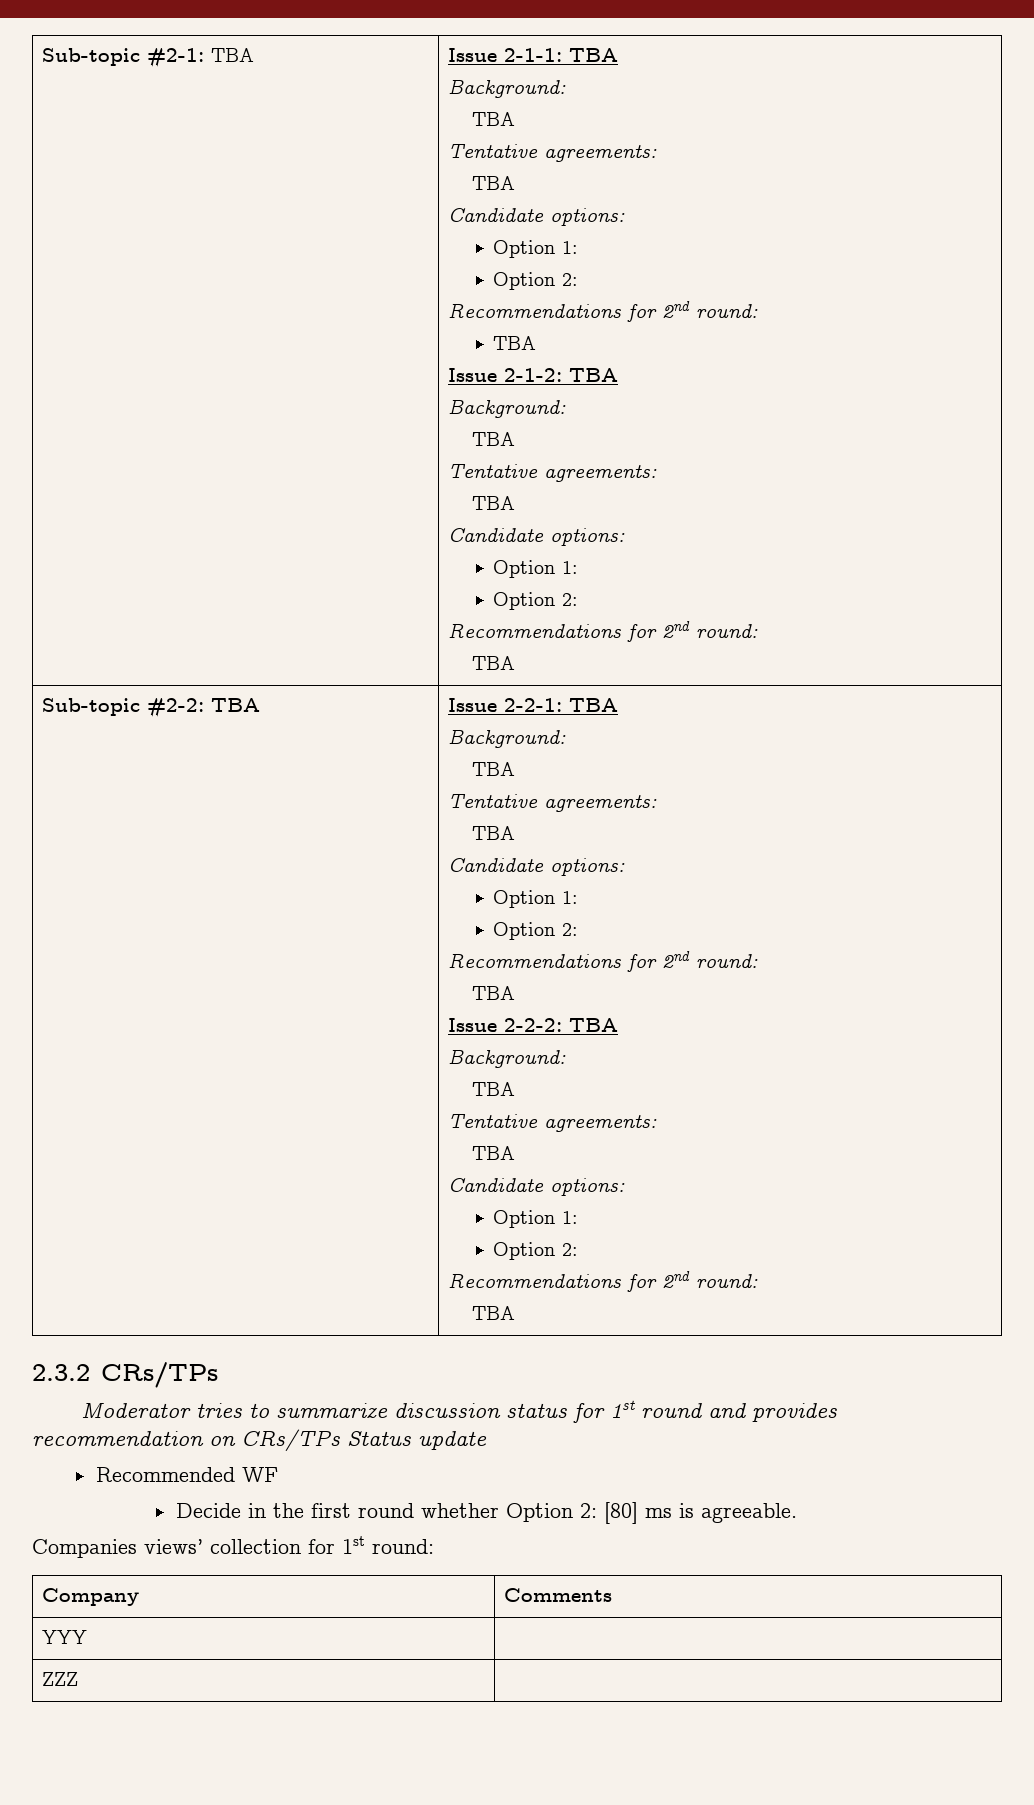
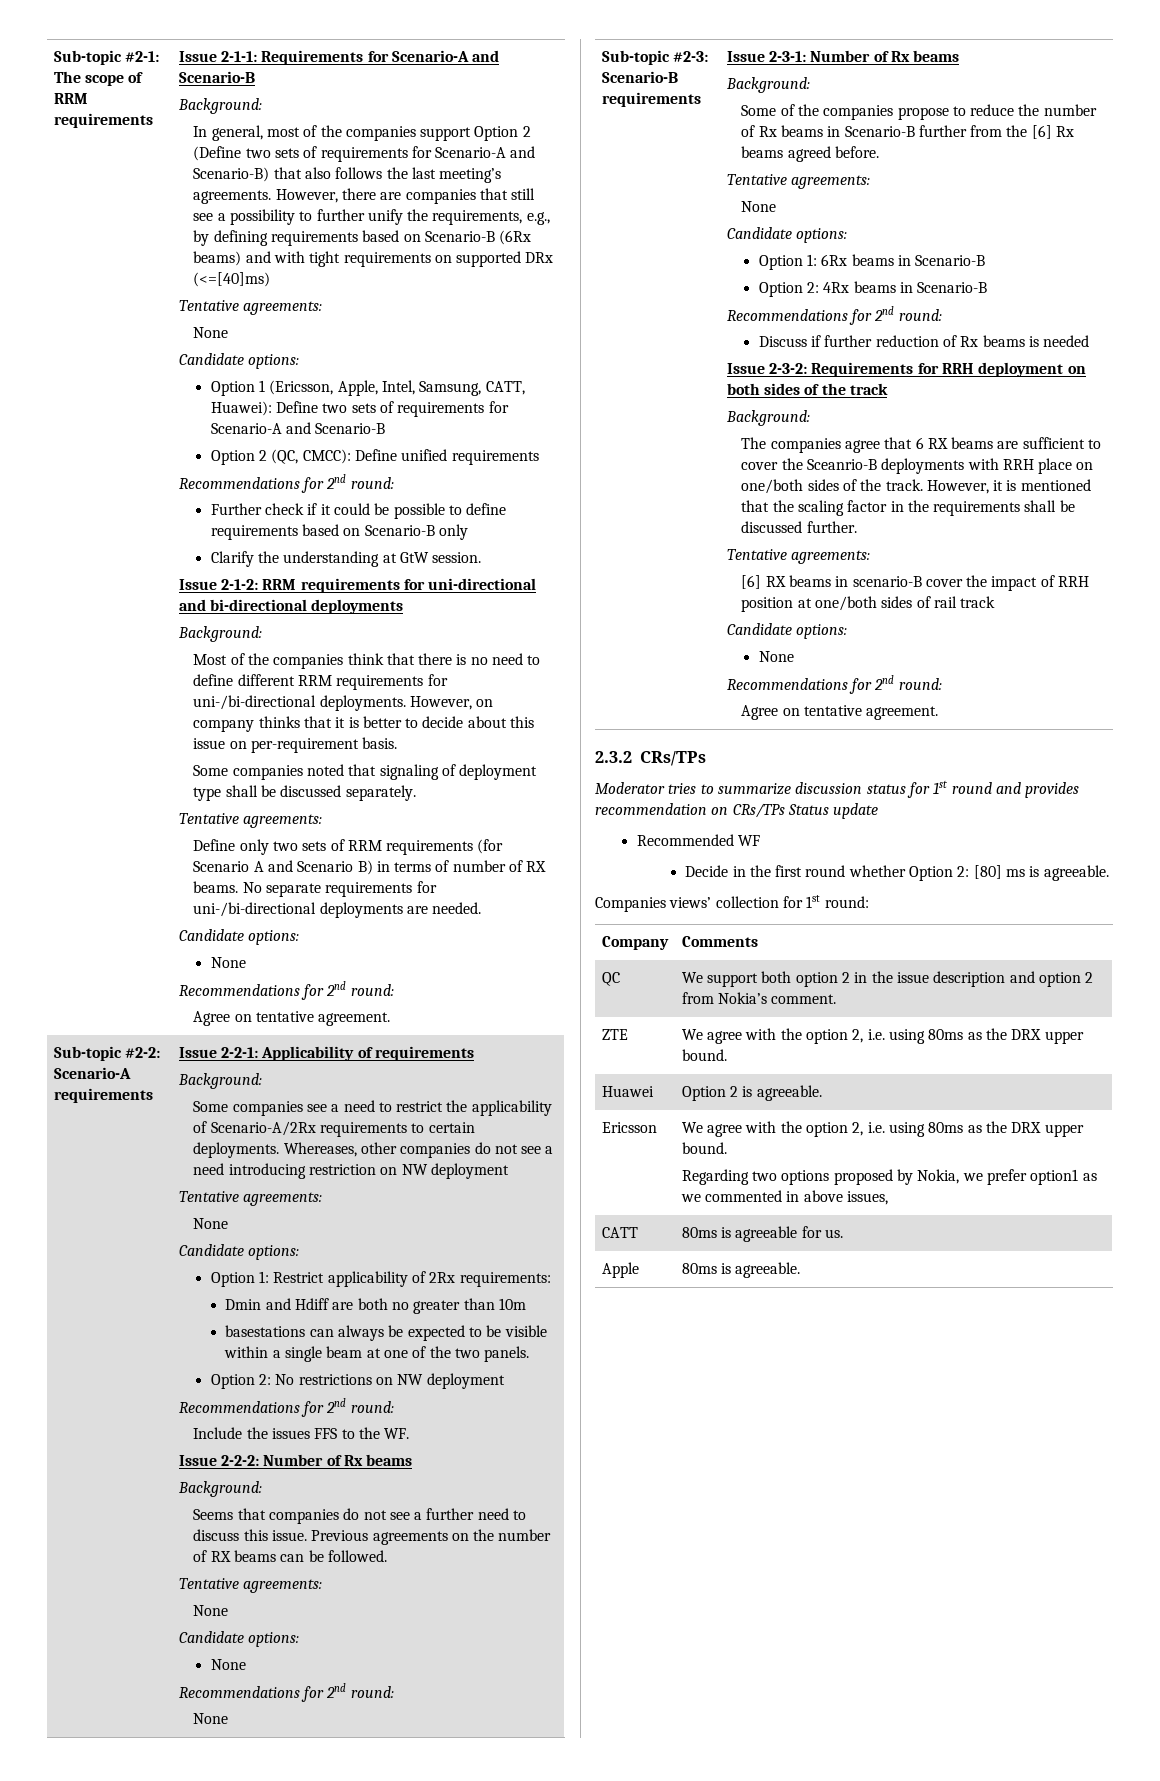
- Sub-topic #2-1: TBA | Issue 2-1-1: TBA
+ Sub-topic #2-1: The scope of RRM requirements | Issue 2-1-1: Requirements for Scenario-A and Scenario-B
  Background:
- TBA
+ In general, most of the companies support Option 2 (Define two sets of requirements for Scenario-A and Scenario-B) that also follows the last meeting’s agreements. However, there are companies that still see a possibility to further unify the requirements, e.g., by defining requirements based on Scenario-B (6Rx beams) and with tight requirements on supported DRx (<=[40]ms)
  Tentative agreements:
- TBA
+ None
  Candidate options:
- Option 1:
- Option 2:
+ Option 1 (Ericsson, Apple, Intel, Samsung, CATT, Huawei): Define two sets of requirements for Scenario-A and Scenario-B
+ Option 2 (QC, CMCC): Define unified requirements
  Recommendations for 2nd round:
- TBA
- Issue 2-1-2: TBA
+ Further check if it could be possible to define requirements based on Scenario-B only
+ Clarify the understanding at GtW session.
+ Issue 2-1-2: RRM requirements for uni-directional and bi-directional deployments
  Background:
- TBA
+ Most of the companies think that there is no need to define different RRM requirements for uni-/bi-directional deployments. However, on company thinks that it is better to decide about this issue on per-requirement basis.
+ Some companies noted that signaling of deployment type shall be discussed separately.
  Tentative agreements:
- TBA
+ Define only two sets of RRM requirements (for Scenario A and Scenario B) in terms of number of RX beams. No separate requirements for uni-/bi-directional deployments are needed.
  Candidate options:
- Option 1:
- Option 2:
+ None
  Recommendations for 2nd round:
- TBA
- Sub-topic #2-2: TBA | Issue 2-2-1: TBA
+ Agree on tentative agreement.
+ Sub-topic #2-2: Scenario-A requirements | Issue 2-2-1: Applicability of requirements
  Background:
- TBA
+ Some companies see a need to restrict the applicability of Scenario-A/2Rx requirements to certain deployments. Whereases, other companies do not see a need introducing restriction on NW deployment
  Tentative agreements:
- TBA
+ None
  Candidate options:
- Option 1:
- Option 2:
+ Option 1: Restrict applicability of 2Rx requirements:
+ Dmin and Hdiff are both no greater than 10m
+ basestations can always be expected to be visible within a single beam at one of the two panels.
+ Option 2: No restrictions on NW deployment
  Recommendations for 2nd round:
- TBA
- Issue 2-2-2: TBA
+ Include the issues FFS to the WF.
+ Issue 2-2-2: Number of Rx beams
  Background:
- TBA
+ Seems that companies do not see a further need to discuss this issue. Previous agreements on the number of RX beams can be followed.
  Tentative agreements:
- TBA
+ None
  Candidate options:
- Option 1:
- Option 2:
+ None
  Recommendations for 2nd round:
- TBA
+ None
+ Sub-topic #2-3: Scenario-B requirements | Issue 2-3-1: Number of Rx beams
+ Background:
+ Some of the companies propose to reduce the number of Rx beams in Scenario-B further from the [6] Rx beams agreed before.
+ Tentative agreements:
+ None
+ Candidate options:
+ Option 1: 6Rx beams in Scenario-B
+ Option 2: 4Rx beams in Scenario-B
+ Recommendations for 2nd round:
+ Discuss if further reduction of Rx beams is needed
+ Issue 2-3-2: Requirements for RRH deployment on both sides of the track
+ Background:
+ The companies agree that 6 RX beams are sufficient to cover the Sceanrio-B deployments with RRH place on one/both sides of the track. However, it is mentioned that the scaling factor in the requirements shall be discussed further.
+ Tentative agreements:
+ [6] RX beams in scenario-B cover the impact of RRH position at one/both sides of rail track
+ Candidate options:
+ None
+ Recommendations for 2nd round:
+ Agree on tentative agreement.
- YYY |
- ZZZ |
+ QC | We support both option 2 in the issue description and option 2 from Nokia’s comment.
+ ZTE | We agree with the option 2, i.e. using 80ms as the DRX upper bound.
+ Huawei | Option 2 is agreeable.
+ Ericsson | We agree with the option 2, i.e. using 80ms as the DRX upper bound.
+ Regarding two options proposed by Nokia, we prefer option1 as we commented in above issues,
+ CATT | 80ms is agreeable for us.
+ Apple | 80ms is agreeable.

